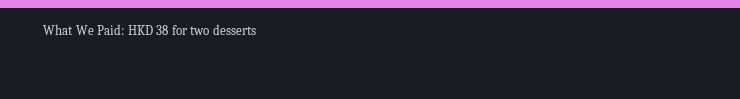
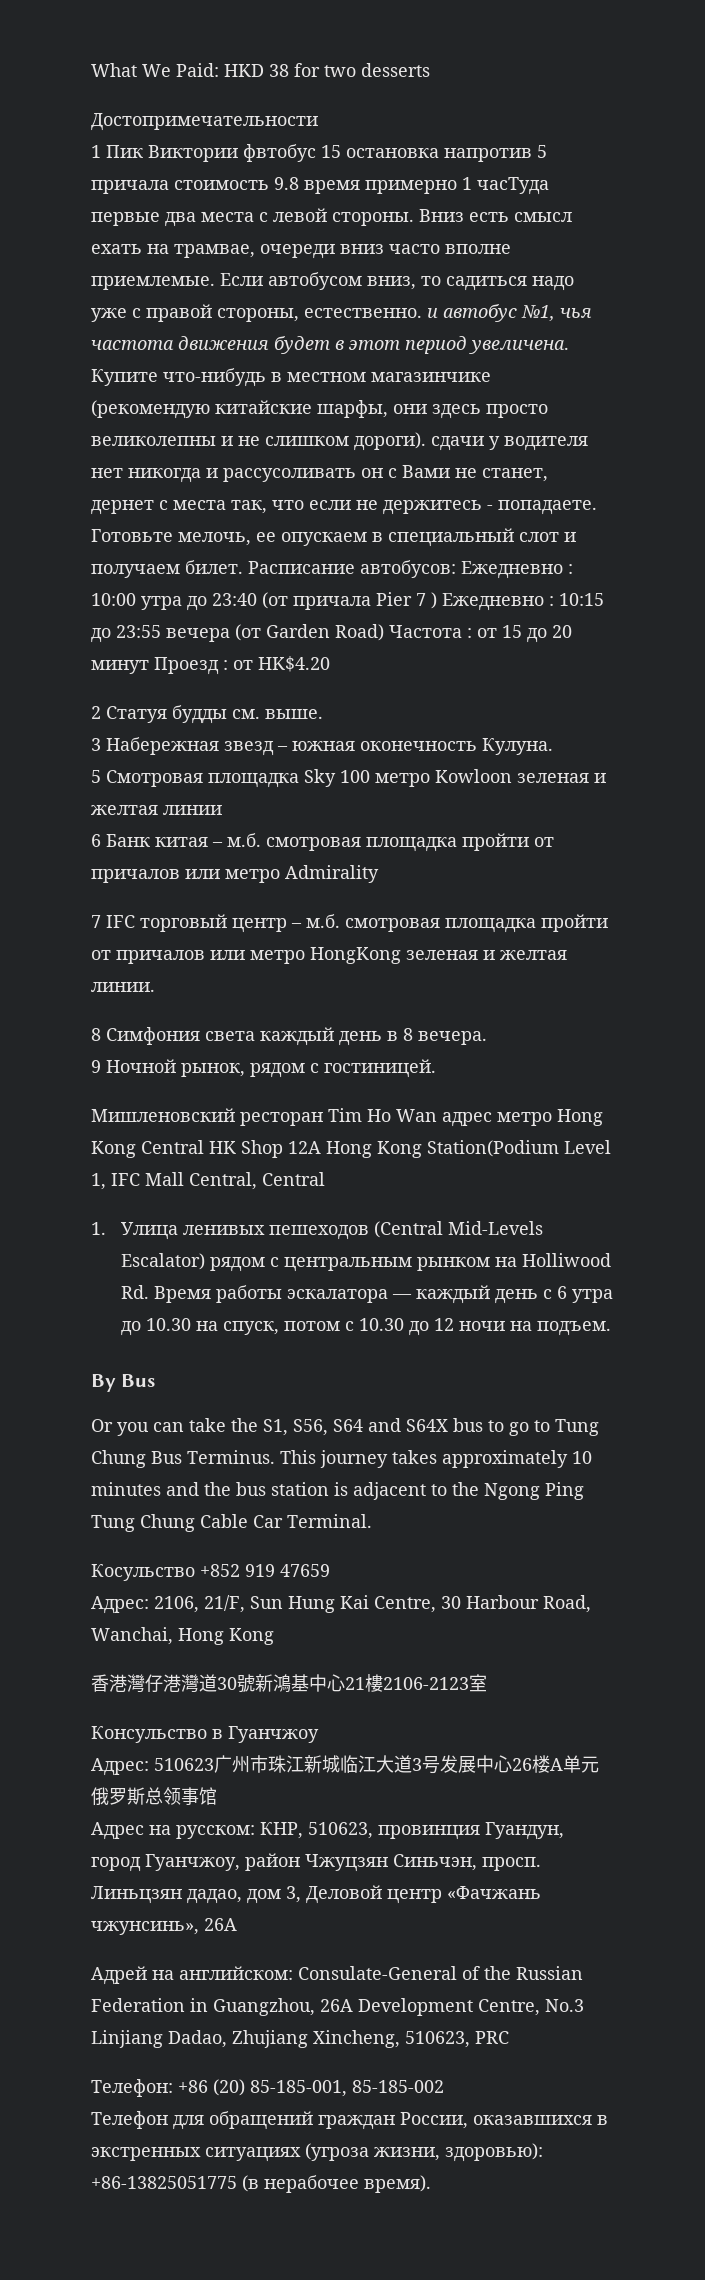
+ Достопримечательности
+ 1 Пик Виктории фвтобус 15 остановка напротив 5 причала стоимость 9.8 время примерно 1 часТуда первые два места с левой стороны. Вниз есть смысл ехать на трамвае, очереди вниз часто вполне приемлемые. Если автобусом вниз, то садиться надо уже с правой стороны, естественно. и автобус №1, чья частота движения будет в этот период увеличена. Купите что-нибудь в местном магазинчике (рекомендую китайские шарфы, они здесь просто великолепны и не слишком дороги). сдачи у водителя нет никогда и рассусоливать он с Вами не станет, дернет с места так, что если не держитесь - попадаете. Готовьте мелочь, ее опускаем в специальный слот и получаем билет. Расписание автобусов: Ежедневно : 10:00 утра до 23:40 (от причала Pier 7 ) Ежедневно : 10:15 до 23:55 вечера (от Garden Road) Частота : от 15 до 20 минут Проезд : от HK$4.20
+ 2 Статуя будды см. выше.
+ 3 Набережная звезд – южная оконечность Кулуна.
+ 5 Смотровая площадка Sky 100 метро Kowloon зеленая и желтая линии
+ 6 Банк китая – м.б. cмотровая площадка пройти от причалов или метро Admirality
+ 7 IFC торговый центр – м.б. cмотровая площадка пройти от причалов или метро HongKong зеленая и желтая линии.
+ 8 Симфония света каждый день в 8 вечера.
+ 9 Ночной рынок, рядом с гостиницей.
+ Мишленовский ресторан Tim Ho Wan адрес метро Hong Kong Central HK Shop 12A Hong Kong Station(Podium Level 1, IFC Mall Central, Central
+ 1. Улица ленивых пешеходов (Central Mid-Levels Escalator) рядом с центральным рынком на Holliwood Rd. Время работы эскалатора — каждый день с 6 утра до 10.30 на спуск, потом с 10.30 до 12 ночи на подъем.
+ By Bus
+ Or you can take the S1, S56, S64 and S64X bus to go to Tung Chung Bus Terminus. This journey takes approximately 10 minutes and the bus station is adjacent to the Ngong Ping Tung Chung Cable Car Terminal.
+ Косульство +852 919 47659
+ Адрес: 2106, 21/F, Sun Hung Kai Centre, 30 Harbour Road, Wanchai, Hong Kong
+ 香港灣仔港灣道30號新鴻基中心21樓2106-2123室
+ Консульство в Гуанчжоу
+ Адрес: 510623广州市珠江新城临江大道3号发展中心26楼A单元俄罗斯总领事馆
+ Адрес на русском: КНР, 510623, провинция Гуандун, город Гуанчжоу, район Чжуцзян Синьчэн, просп. Линьцзян дадао, дом 3, Деловой центр «Фачжань чжунсинь», 26А
+ Адрей на английском: Consulate-General of the Russian Federation in Guangzhou, 26A Development Centre, No.3 Linjiang Dadao, Zhujiang Xincheng, 510623, PRC
+ Телефон: +86 (20) 85-185-001, 85-185-002
+ Телефон для обращений граждан России, оказавшихся в экстренных ситуациях (угроза жизни, здоровью): +86-13825051775 (в нерабочее время).

